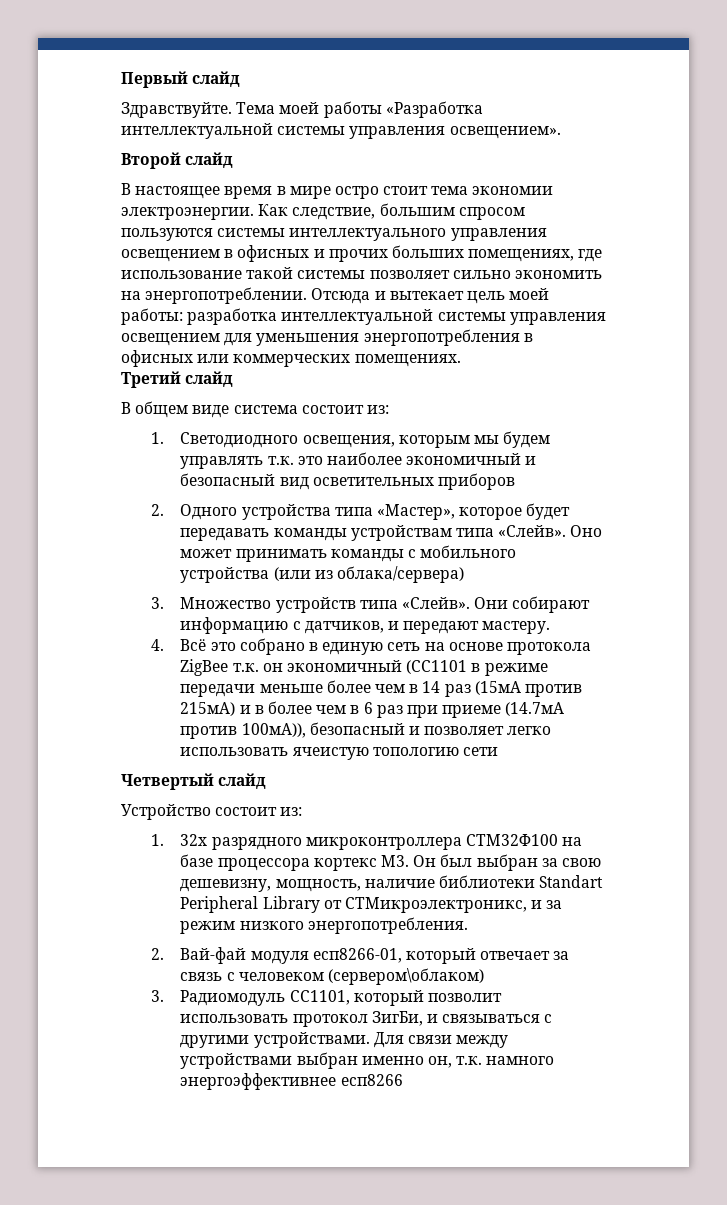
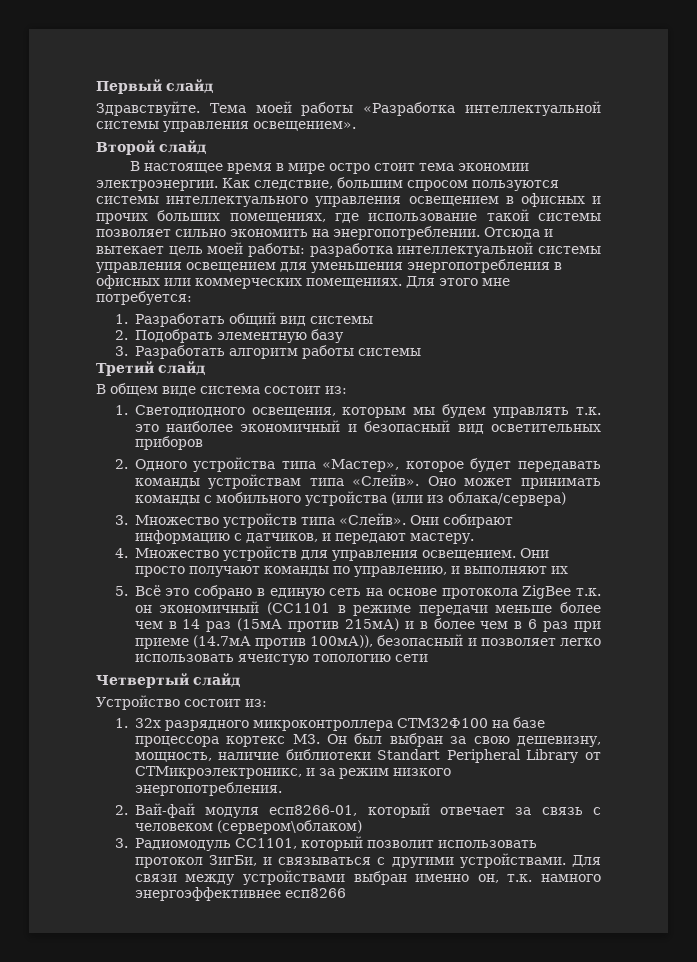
+ Для этого мне потребуется:
+ 1. Разработать общий вид системы
+ 2. Подобрать элементную базу
+ 3. Разработать алгоритм работы системы
- 4. Всё это собрано в единую сеть на основе протокола ZigBee т.к. он экономичный (СС1101 в режиме передачи меньше более чем в 14 раз (15мА против 215мА) и в более чем в 6 раз при приеме (14.7мА против 100мА)), безопасный и позволяет легко использовать ячеистую топологию сети
+ 4. Множество устройств для управления освещением. Они просто получают команды по управлению, и выполняют их
+ 5. Всё это собрано в единую сеть на основе протокола ZigBee т.к. он экономичный (СС1101 в режиме передачи меньше более чем в 14 раз (15мА против 215мА) и в более чем в 6 раз при приеме (14.7мА против 100мА)), безопасный и позволяет легко использовать ячеистую топологию сети

